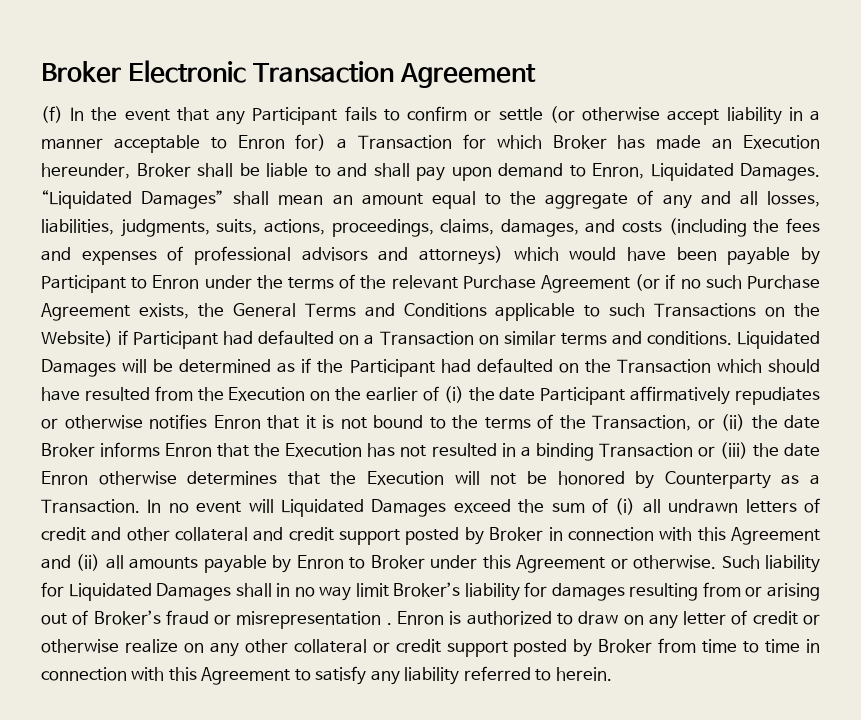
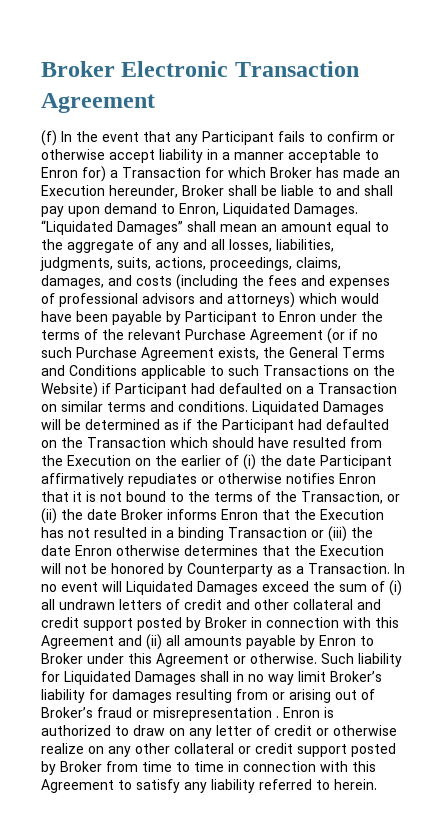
- (f) In the event that any Participant fails to confirm or settle (or otherwise accept liability in a manner acceptable to Enron for) a Transaction for which Broker has made an Execution hereunder, Broker shall be liable to and shall pay upon demand to Enron, Liquidated Damages.
+ (f) In the event that any Participant fails to confirm or otherwise accept liability in a manner acceptable to Enron for) a Transaction for which Broker has made an Execution hereunder, Broker shall be liable to and shall pay upon demand to Enron, Liquidated Damages.

